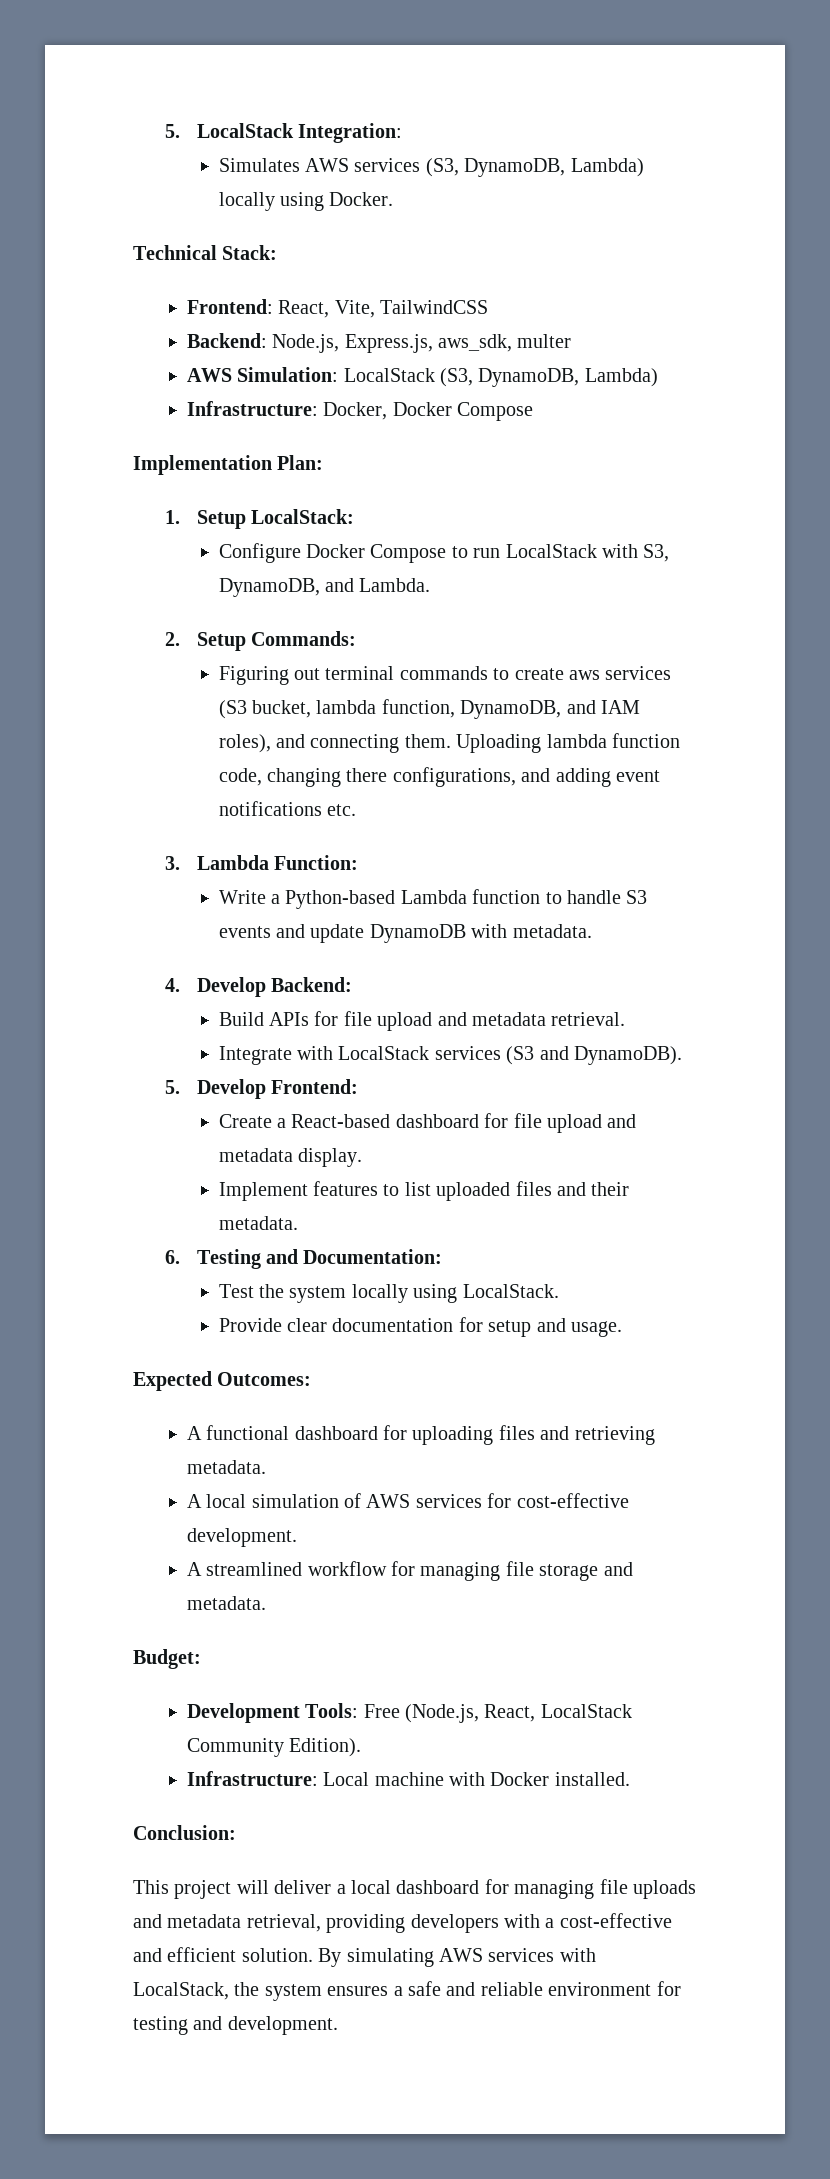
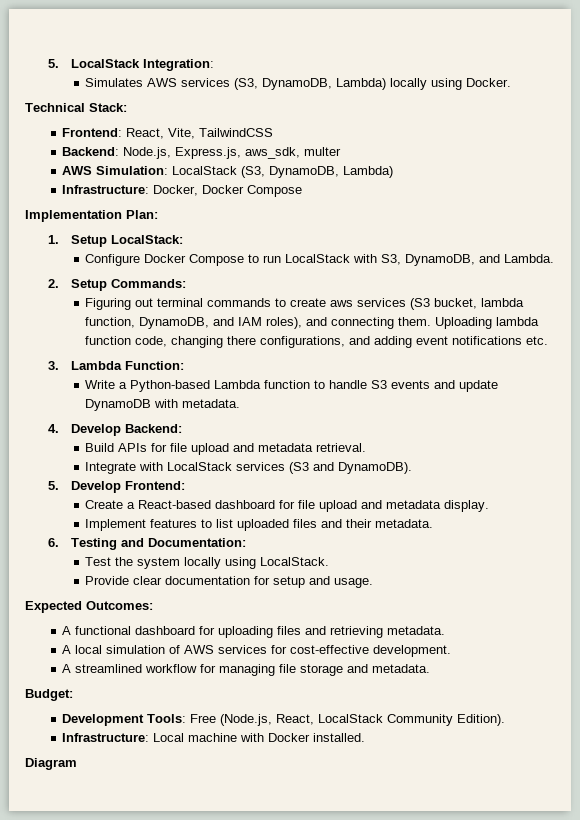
- Conclusion:
- This project will deliver a local dashboard for managing file uploads and metadata retrieval, providing developers with a cost-effective and efficient solution. By simulating AWS services with LocalStack, the system ensures a safe and reliable environment for testing and development.
+ Diagram

